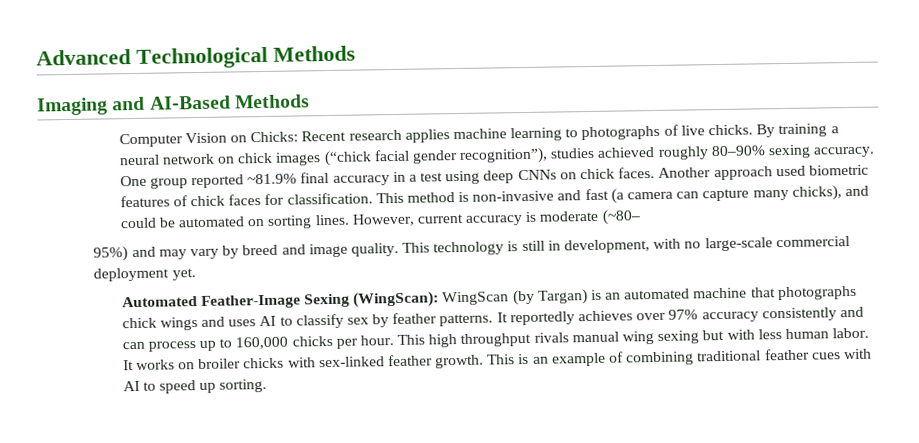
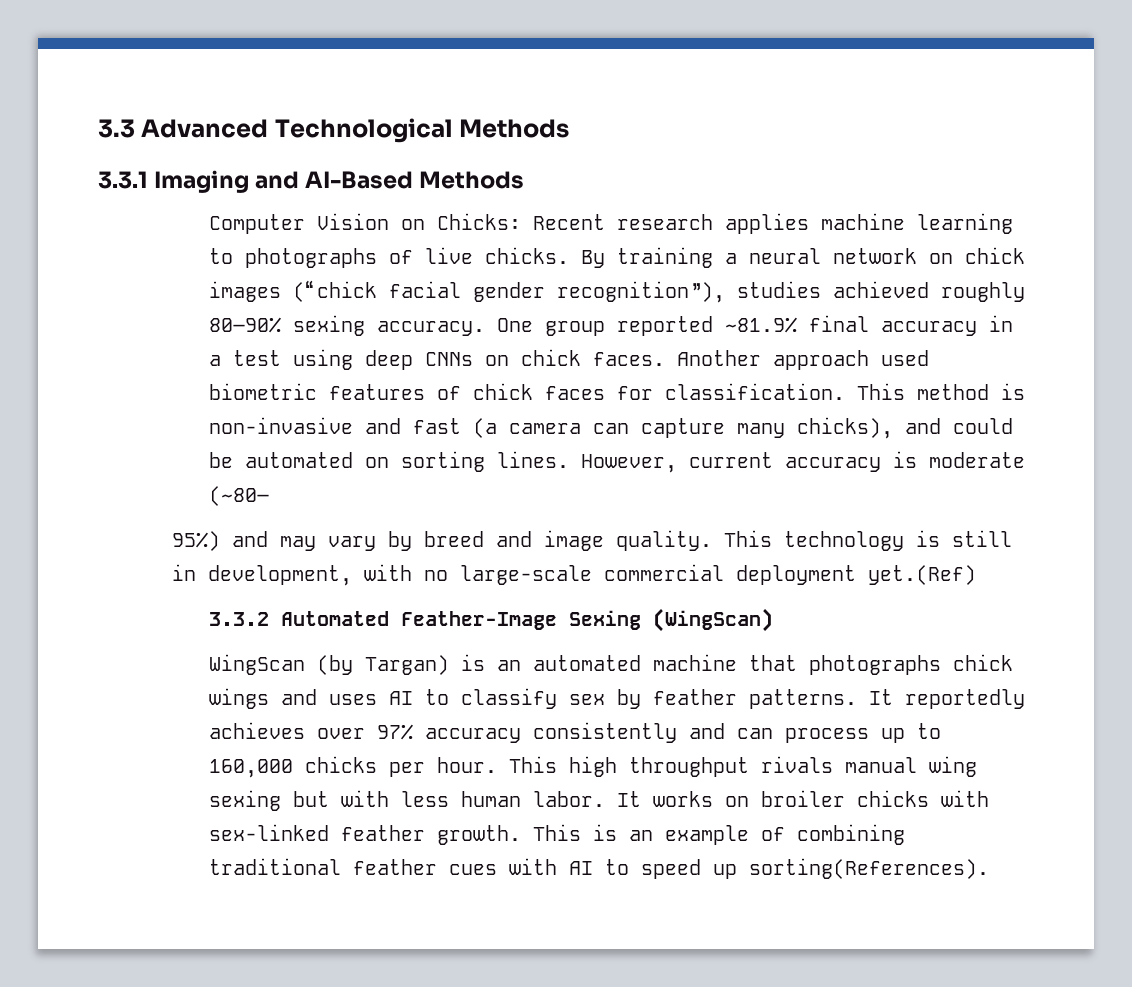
- Advanced Technological Methods
+ 3.3 Advanced Technological Methods
- Imaging and AI-Based Methods
+ 3.3.1 Imaging and AI-Based Methods
- This technology is still in development, with no large-scale commercial deployment yet.
- Automated Feather-Image Sexing (WingScan): WingScan (by Targan) is an automated machine that photographs chick wings and uses AI to classify sex by feather patterns.
+ This technology is still in development, with no large-scale commercial deployment yet.(Ref)
+ 3.3.2 Automated Feather-Image Sexing (WingScan)
+ WingScan (by Targan) is an automated machine that photographs chick wings and uses AI to classify sex by feather patterns.
- This is an example of combining traditional feather cues with AI to speed up sorting.
+ This is an example of combining traditional feather cues with AI to speed up sorting(References).

